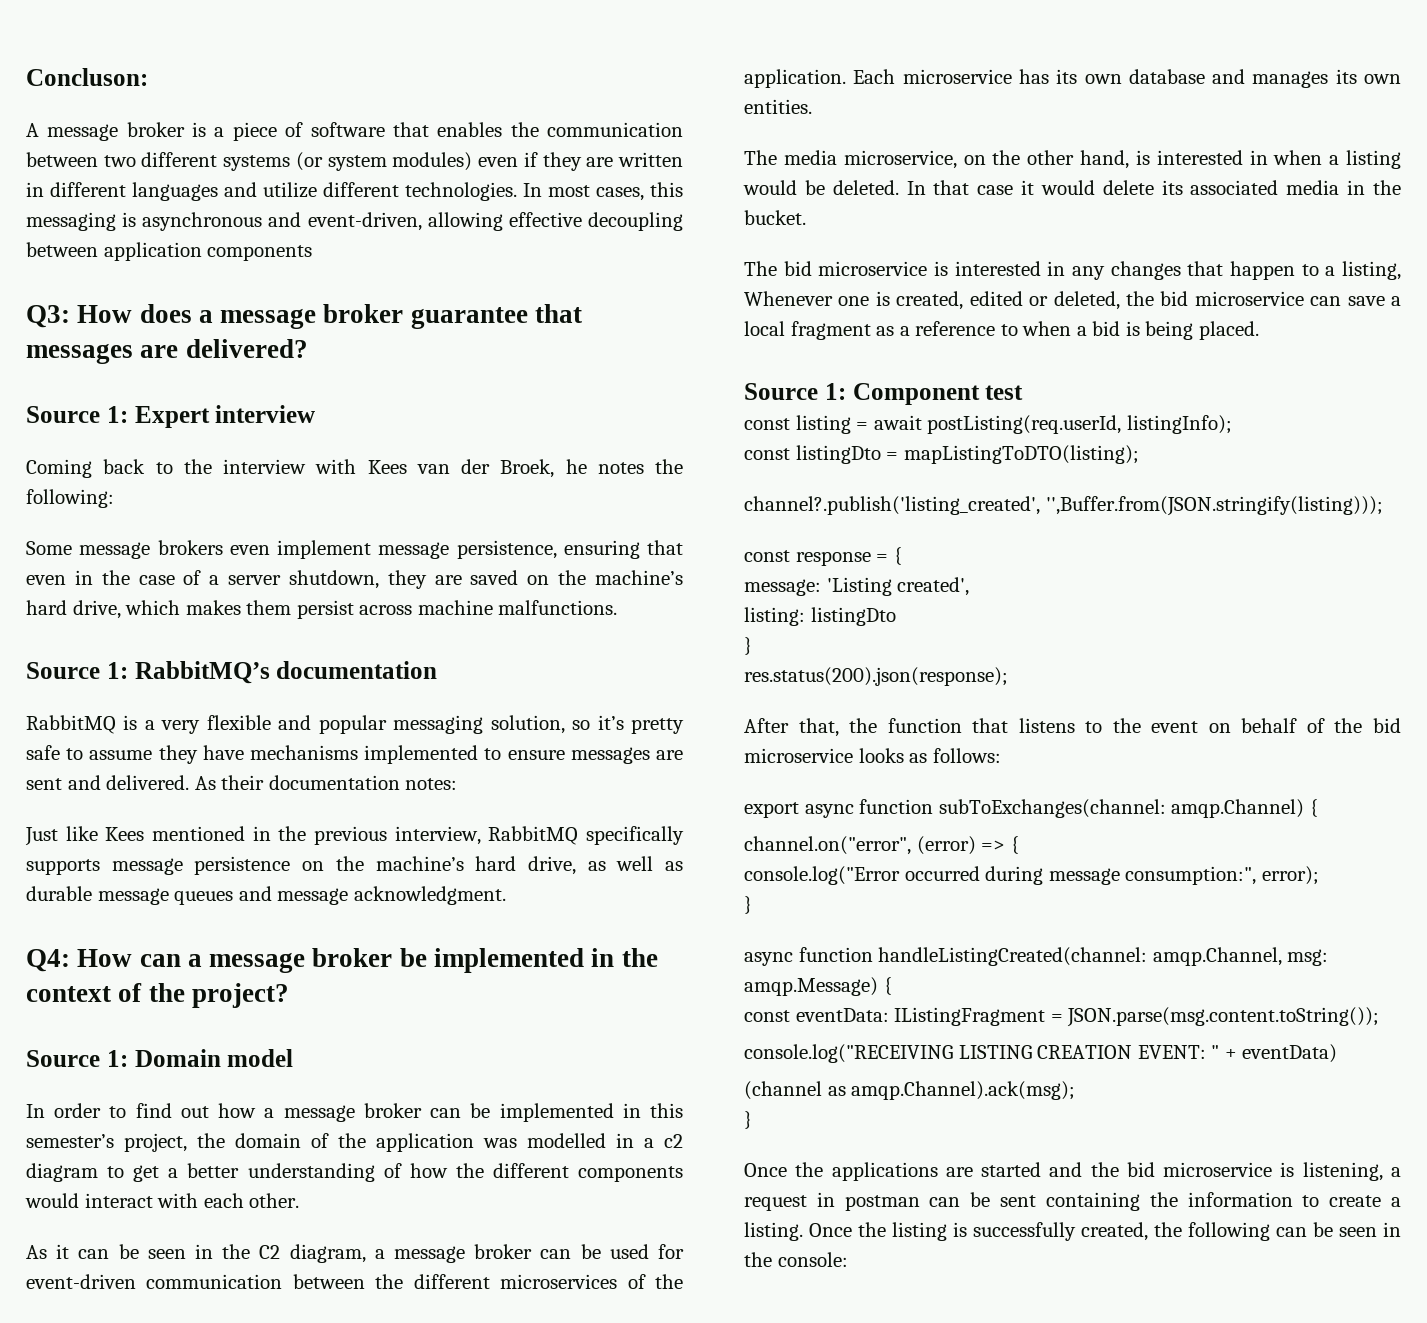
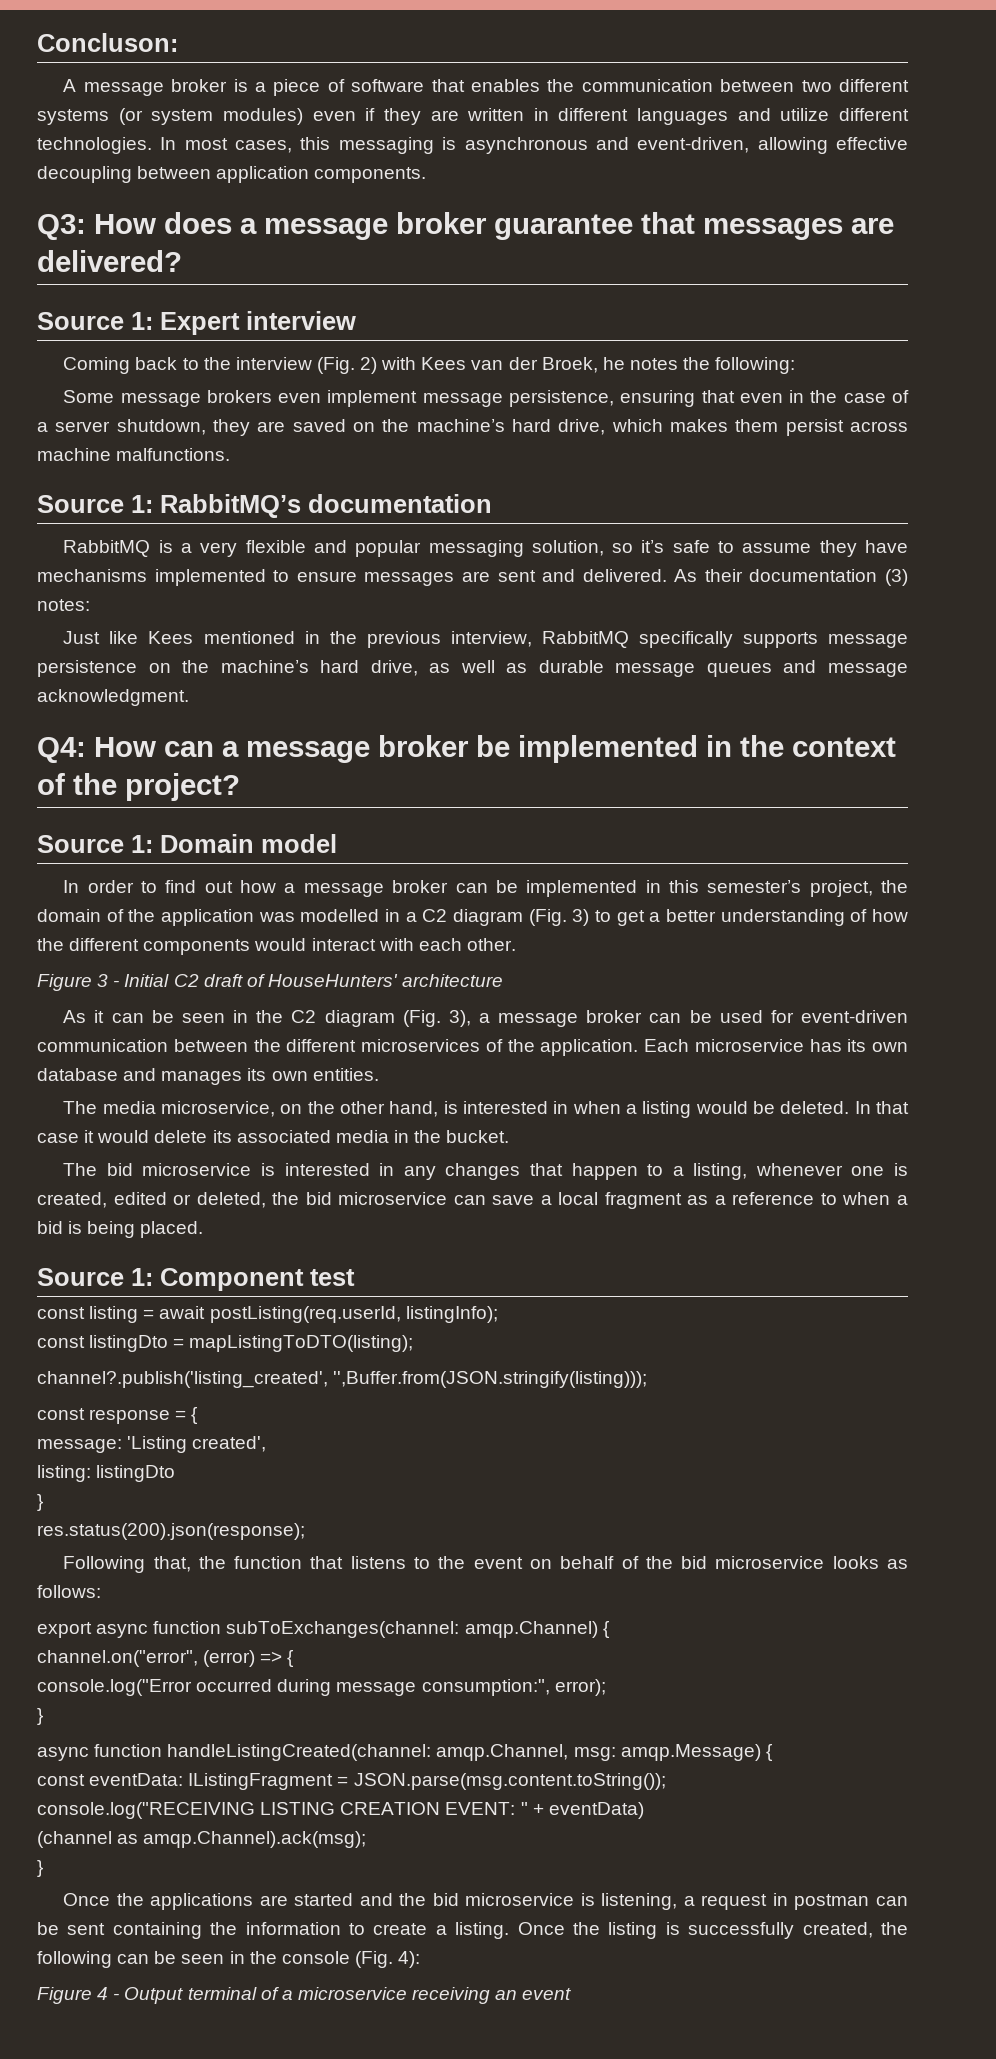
- In most cases, this messaging is asynchronous and event-driven, allowing effective decoupling between application components
+ In most cases, this messaging is asynchronous and event-driven, allowing effective decoupling between application components.
- Coming back to the interview with Kees van der Broek, he notes the following:
+ Coming back to the interview (Fig. 2) with Kees van der Broek, he notes the following:
- RabbitMQ is a very flexible and popular messaging solution, so it’s pretty safe to assume they have mechanisms implemented to ensure messages are sent and delivered.
+ RabbitMQ is a very flexible and popular messaging solution, so it’s safe to assume they have mechanisms implemented to ensure messages are sent and delivered.
- As their documentation notes:
+ As their documentation (3) notes:
- In order to find out how a message broker can be implemented in this semester’s project, the domain of the application was modelled in a c2 diagram to get a better understanding of how the different components would interact with each other.
+ In order to find out how a message broker can be implemented in this semester’s project, the domain of the application was modelled in a C2 diagram (Fig. 3) to get a better understanding of how the different components would interact with each other.
+ Figure 3 - Initial C2 draft of HouseHunters' architecture
- As it can be seen in the C2 diagram, a message broker can be used for event-driven communication between the different microservices of the application.
+ As it can be seen in the C2 diagram (Fig. 3), a message broker can be used for event-driven communication between the different microservices of the application.
- The bid microservice is interested in any changes that happen to a listing, Whenever one is created, edited or deleted, the bid microservice can save a local fragment as a reference to when a bid is being placed.
+ The bid microservice is interested in any changes that happen to a listing, whenever one is created, edited or deleted, the bid microservice can save a local fragment as a reference to when a bid is being placed.
- After that, the function that listens to the event on behalf of the bid microservice looks as follows:
+ Following that, the function that listens to the event on behalf of the bid microservice looks as follows:
- Once the listing is successfully created, the following can be seen in the console:
+ Once the listing is successfully created, the following can be seen in the console (Fig. 4):
+ Figure 4 - Output terminal of a microservice receiving an event

